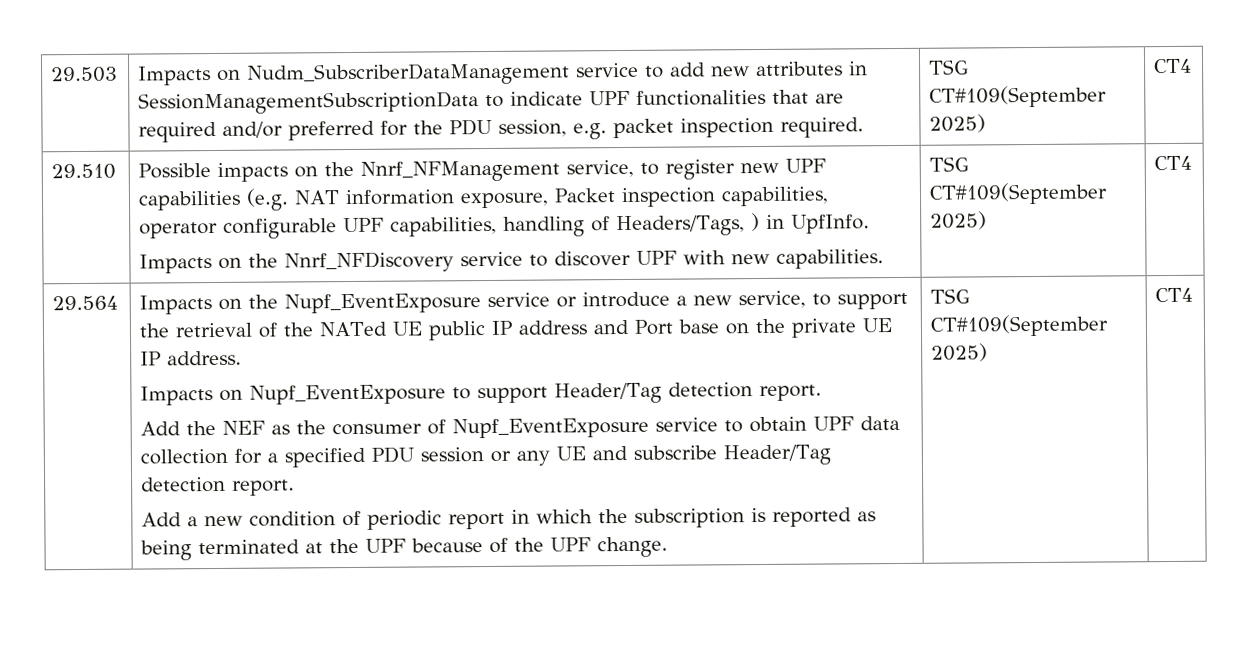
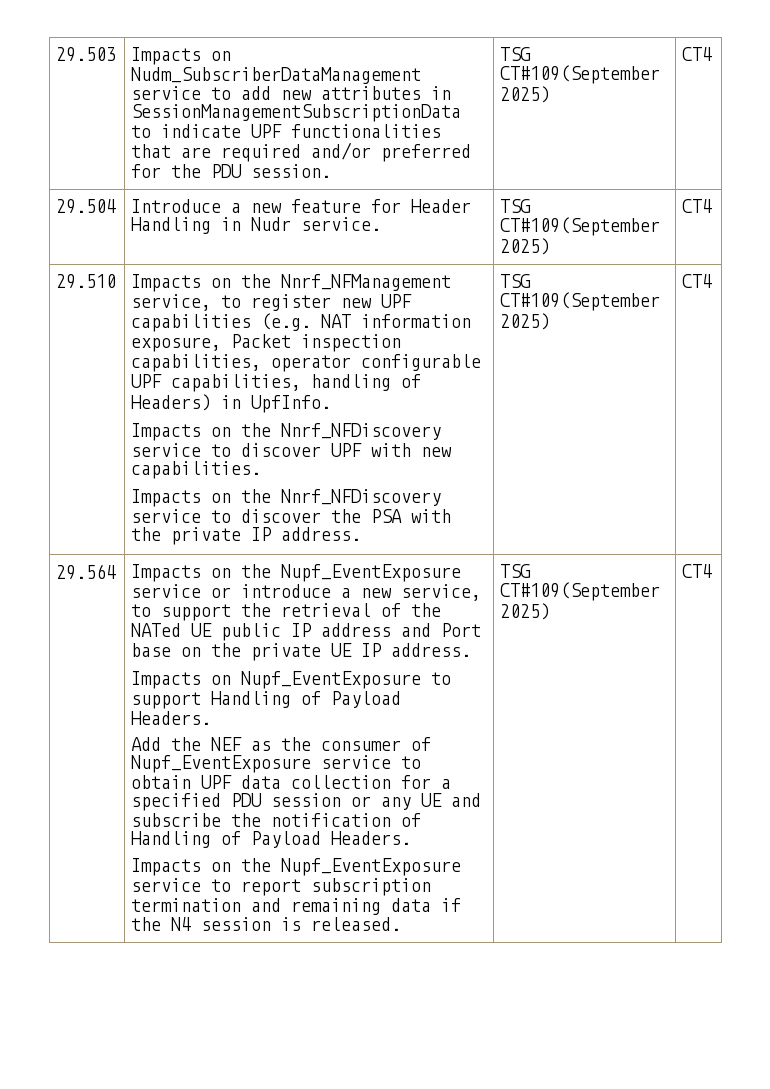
- 29.503 | Impacts on Nudm_SubscriberDataManagement service to add new attributes in SessionManagementSubscriptionData to indicate UPF functionalities that are required and/or preferred for the PDU session, e.g. packet inspection required. | TSG CT#109(September 2025) | CT4
+ 29.503 | Impacts on Nudm_SubscriberDataManagement service to add new attributes in SessionManagementSubscriptionData to indicate UPF functionalities that are required and/or preferred for the PDU session. | TSG CT#109(September 2025) | CT4
+ 29.504 | Introduce a new feature for Header Handling in Nudr service. | TSG CT#109(September 2025) | CT4
- Possible impacts on the Nnrf_NFManagement service, to register new UPF capabilities (e.g. NAT information exposure, Packet inspection capabilities, operator configurable UPF capabilities, handling of Headers/Tags, ) in UpfInfo.
+ Impacts on the Nnrf_NFManagement service, to register new UPF capabilities (e.g. NAT information exposure, Packet inspection capabilities, operator configurable UPF capabilities, handling of Headers) in UpfInfo.
+ Impacts on the Nnrf_NFDiscovery service to discover the PSA with the private IP address.
- Impacts on Nupf_EventExposure to support Header/Tag detection report.
+ Impacts on Nupf_EventExposure to support Handling of Payload Headers.
- Add the NEF as the consumer of Nupf_EventExposure service to obtain UPF data collection for a specified PDU session or any UE and subscribe Header/Tag detection report.
- Add a new condition of periodic report in which the subscription is reported as being terminated at the UPF because of the UPF change.
+ Add the NEF as the consumer of Nupf_EventExposure service to obtain UPF data collection for a specified PDU session or any UE and subscribe the notification of Handling of Payload Headers.
+ Impacts on the Nupf_EventExposure service to report subscription termination and remaining data if the N4 session is released.

